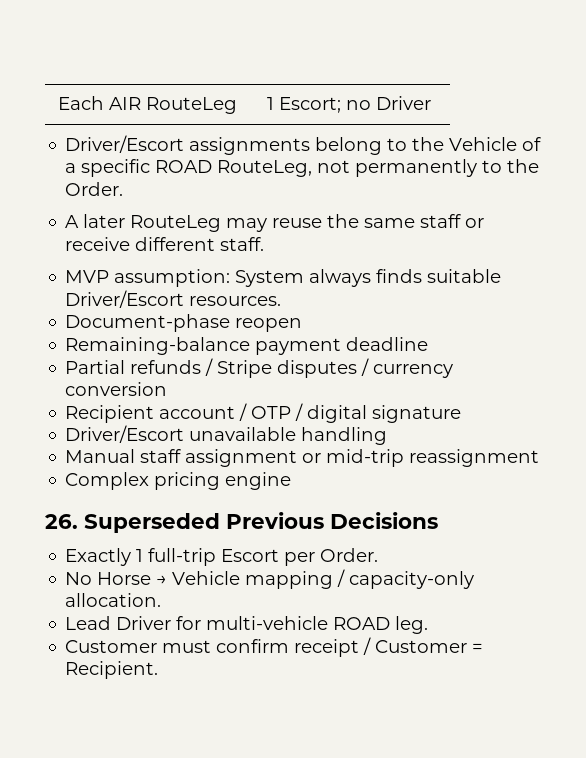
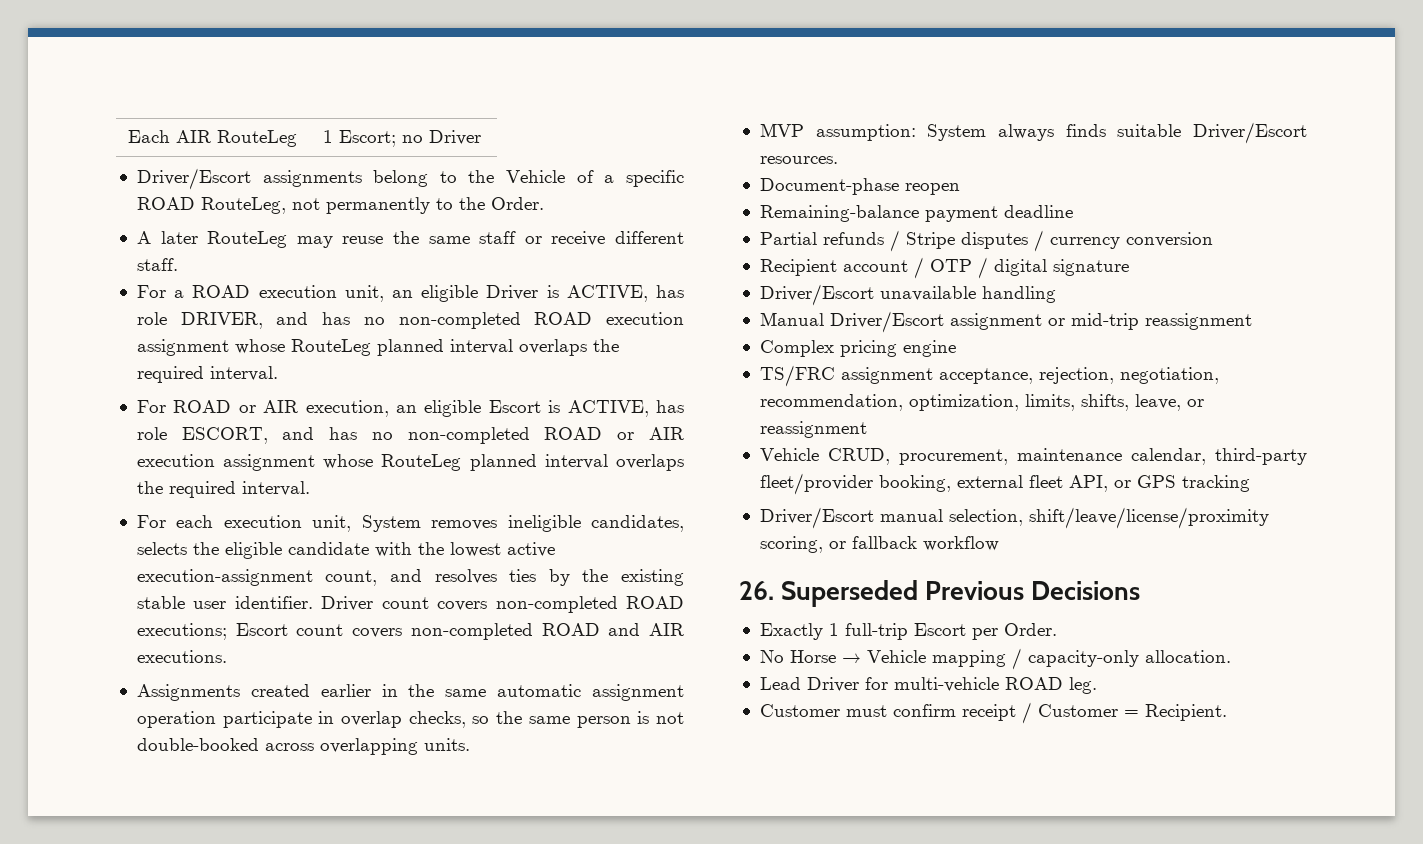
+ For a ROAD execution unit, an eligible Driver is ACTIVE, has role DRIVER, and has no non-completed ROAD execution assignment whose RouteLeg planned interval overlaps the required interval.
+ For ROAD or AIR execution, an eligible Escort is ACTIVE, has role ESCORT, and has no non-completed ROAD or AIR execution assignment whose RouteLeg planned interval overlaps the required interval.
+ For each execution unit, System removes ineligible candidates, selects the eligible candidate with the lowest active execution-assignment count, and resolves ties by the existing stable user identifier. Driver count covers non-completed ROAD executions; Escort count covers non-completed ROAD and AIR executions.
+ Assignments created earlier in the same automatic assignment operation participate in overlap checks, so the same person is not double-booked across overlapping units.
- Manual staff assignment or mid-trip reassignment
+ Manual Driver/Escort assignment or mid-trip reassignment
+ TS/FRC assignment acceptance, rejection, negotiation, recommendation, optimization, limits, shifts, leave, or reassignment
+ Vehicle CRUD, procurement, maintenance calendar, third-party fleet/provider booking, external fleet API, or GPS tracking
+ Driver/Escort manual selection, shift/leave/license/proximity scoring, or fallback workflow

